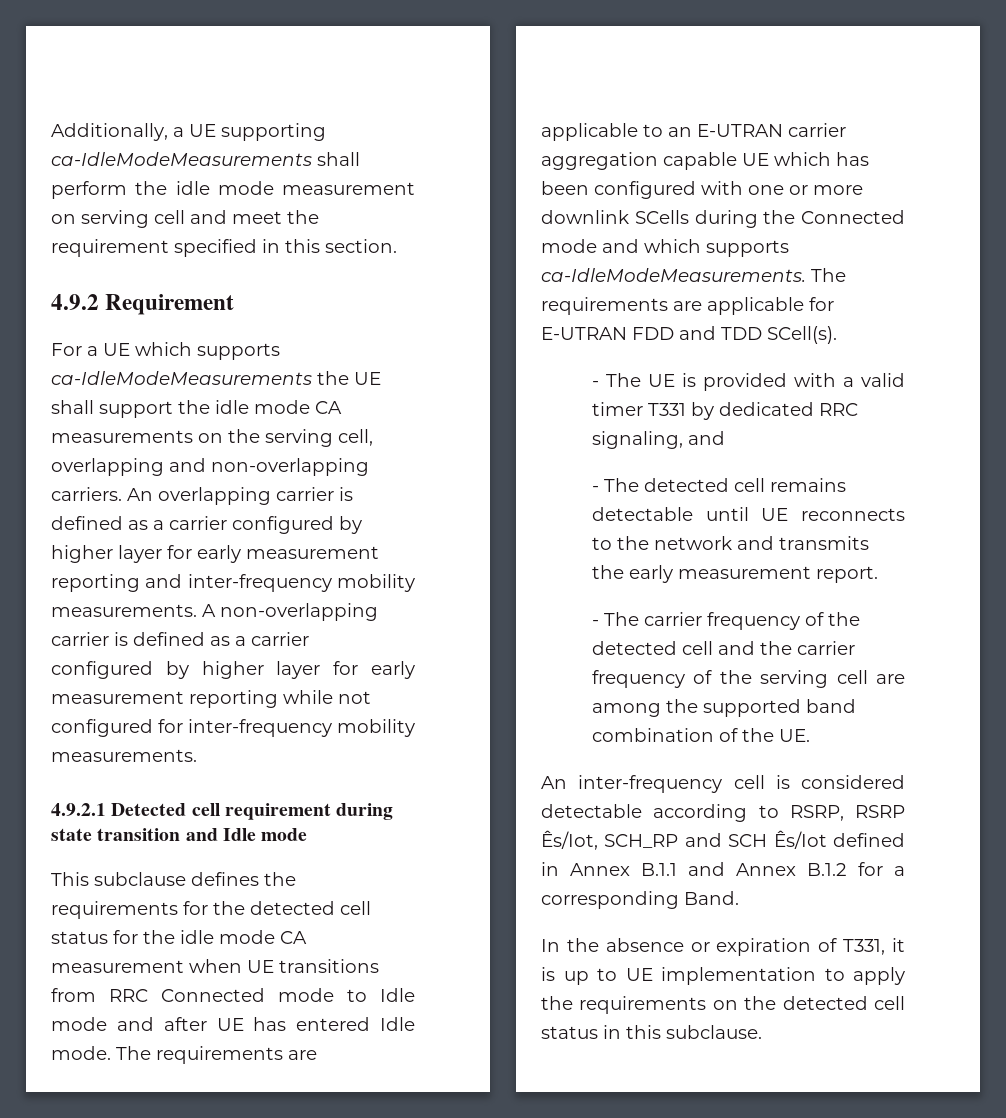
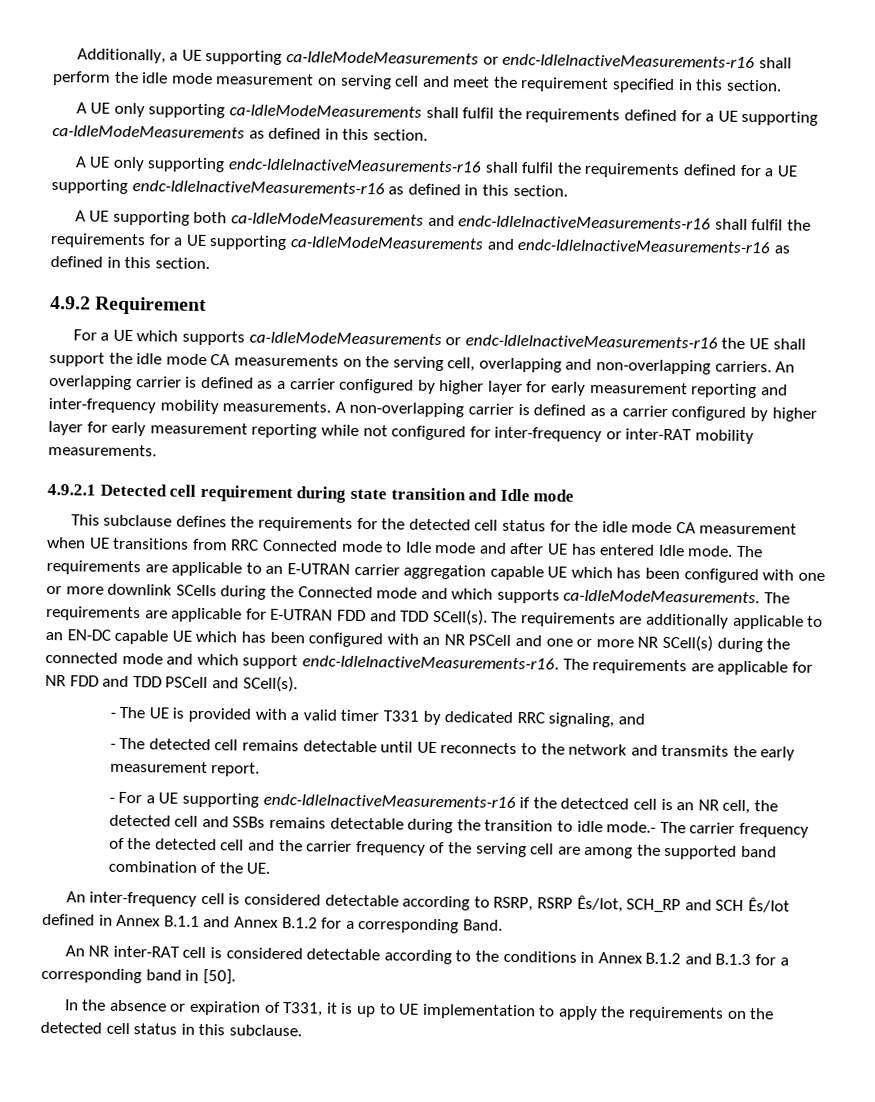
- Additionally, a UE supporting ca-IdleModeMeasurements shall perform the idle mode measurement on serving cell and meet the requirement specified in this section.
+ Additionally, a UE supporting ca-IdleModeMeasurements or endc-IdleInactiveMeasurements-r16 shall perform the idle mode measurement on serving cell and meet the requirement specified in this section.
+ A UE only supporting ca-IdleModeMeasurements shall fulfil the requirements defined for a UE supporting ca-IdleModeMeasurements as defined in this section.
+ A UE only supporting endc-IdleInactiveMeasurements-r16 shall fulfil the requirements defined for a UE supporting endc-IdleInactiveMeasurements-r16 as defined in this section.
+ A UE supporting both ca-IdleModeMeasurements and endc-IdleInactiveMeasurements-r16 shall fulfil the requirements for a UE supporting ca-IdleModeMeasurements and endc-IdleInactiveMeasurements-r16 as defined in this section.
- For a UE which supports ca-IdleModeMeasurements the UE shall support the idle mode CA measurements on the serving cell, overlapping and non-overlapping carriers.
+ For a UE which supports ca-IdleModeMeasurements or endc-IdleInactiveMeasurements-r16 the UE shall support the idle mode CA measurements on the serving cell, overlapping and non-overlapping carriers.
- A non-overlapping carrier is defined as a carrier configured by higher layer for early measurement reporting while not configured for inter-frequency mobility measurements.
+ A non-overlapping carrier is defined as a carrier configured by higher layer for early measurement reporting while not configured for inter-frequency or inter-RAT mobility measurements.
+ The requirements are additionally applicable to an EN-DC capable UE which has been configured with an NR PSCell and one or more NR SCell(s) during the connected mode and which support endc-IdleInactiveMeasurements-r16. The requirements are applicable for NR FDD and TDD PSCell and SCell(s).
- - The carrier frequency of the detected cell and the carrier frequency of the serving cell are among the supported band combination of the UE.
+ - For a UE supporting endc-IdleInactiveMeasurements-r16 if the detectced cell is an NR cell, the detected cell and SSBs remains detectable during the transition to idle mode.- The carrier frequency of the detected cell and the carrier frequency of the serving cell are among the supported band combination of the UE.
+ An NR inter-RAT cell is considered detectable according to the conditions in Annex B.1.2 and B.1.3 for a corresponding band in [50].

